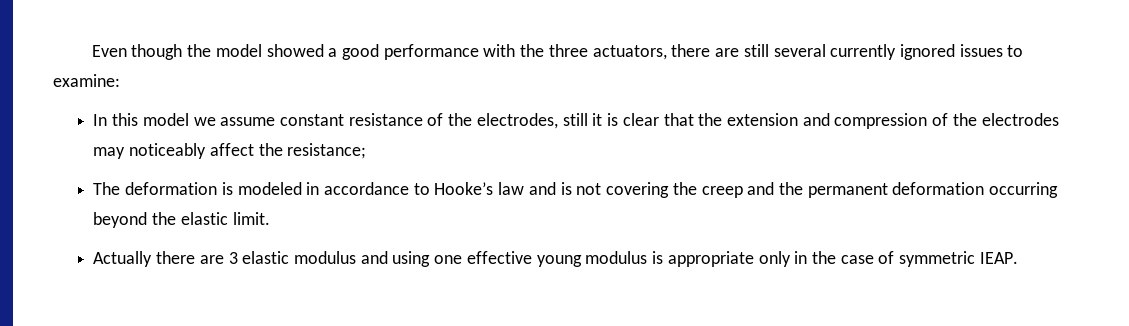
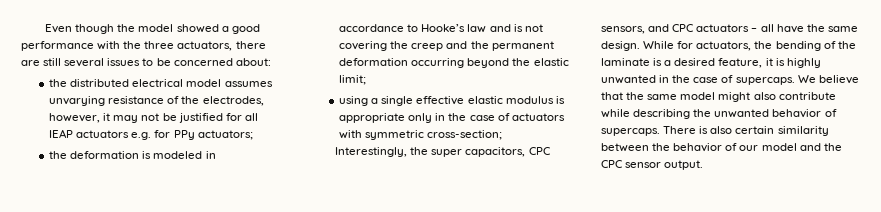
- Even though the model showed a good performance with the three actuators, there are still several currently ignored issues to examine:
- In this model we assume constant resistance of the electrodes, still it is clear that the extension and compression of the electrodes may noticeably affect the resistance;
- The deformation is modeled in accordance to Hooke’s law and is not covering the creep and the permanent deformation occurring beyond the elastic limit.
- Actually there are 3 elastic modulus and using one effective young modulus is appropriate only in the case of symmetric IEAP.
+ Even though the model showed a good performance with the three actuators, there are still several issues to be concerned about:
+ the distributed electrical model assumes unvarying resistance of the electrodes, however, it may not be justified for all IEAP actuators e.g. for PPy actuators;
+ the deformation is modeled in accordance to Hooke’s law and is not covering the creep and the permanent deformation occurring beyond the elastic limit;
+ using a single effective elastic modulus is appropriate only in the case of actuators with symmetric cross-section;
+ Interestingly, the super capacitors, CPC sensors, and CPC actuators – all have the same design. While for actuators, the bending of the laminate is a desired feature, it is highly unwanted in the case of supercaps. We believe that the same model might also contribute while describing the unwanted behavior of supercaps. There is also certain similarity between the behavior of our model and the CPC sensor output.

